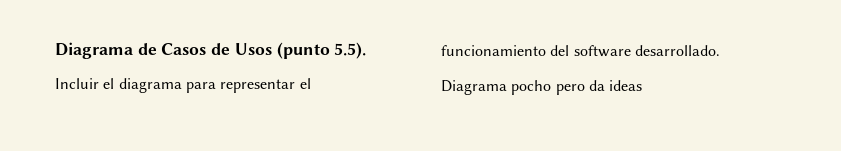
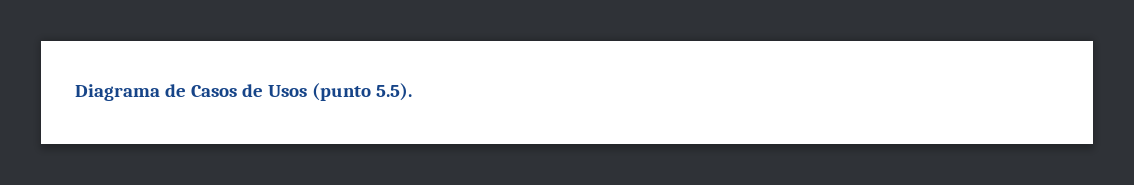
- Incluir el diagrama para representar el funcionamiento del software desarrollado.
- Diagrama pocho pero da ideas

